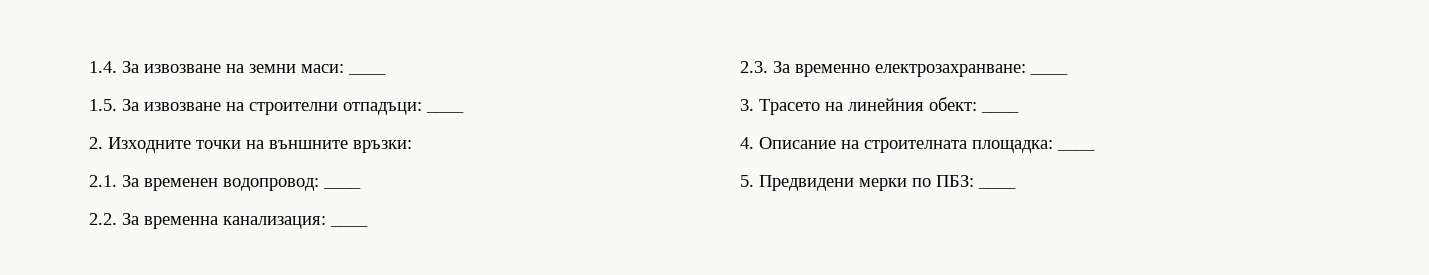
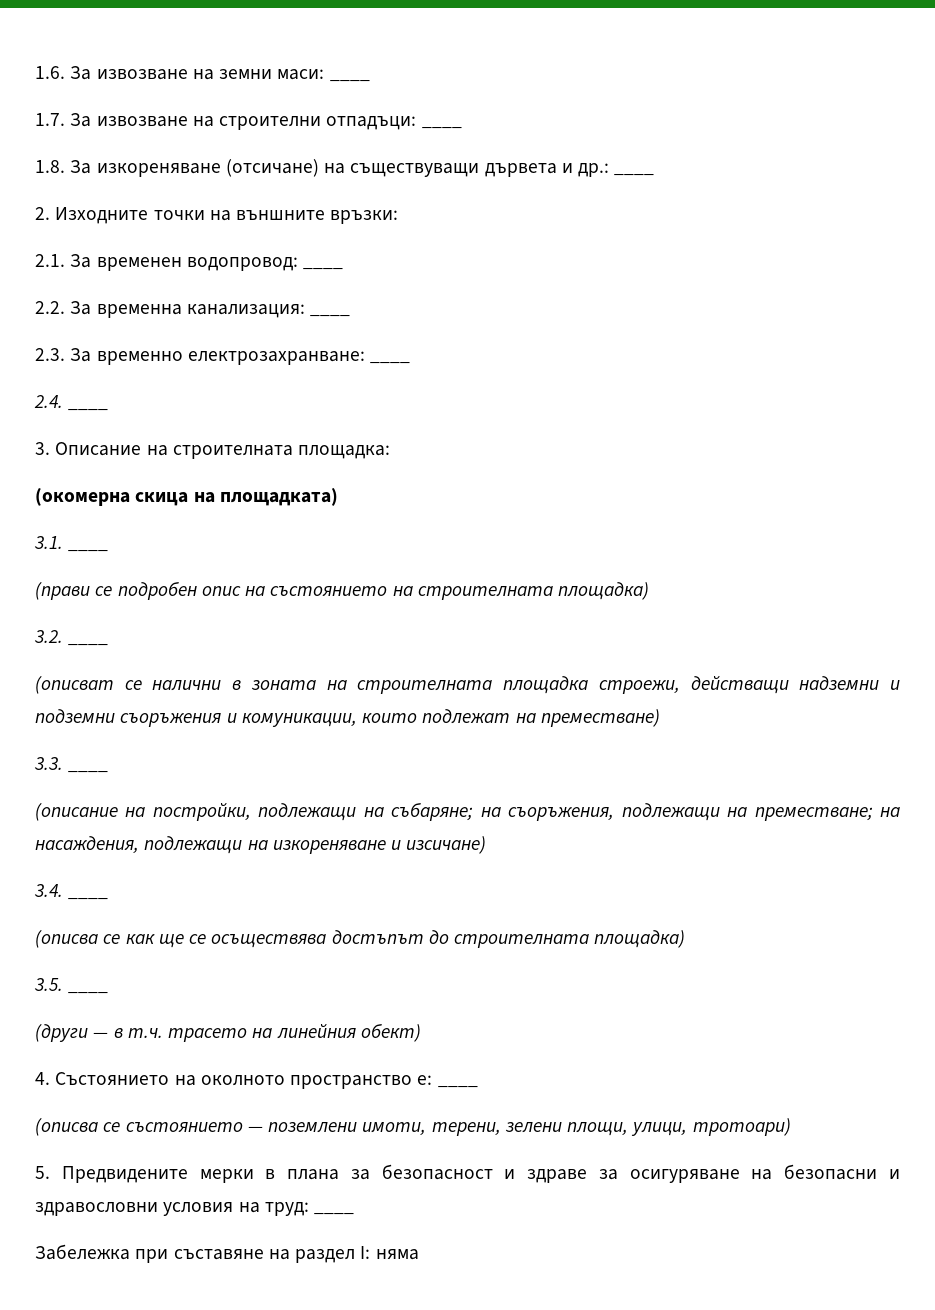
- 1.4. За извозване на земни маси: ____
+ 1.6. За извозване на земни маси: ____
- 1.5. За извозване на строителни отпадъци: ____
+ 1.7. За извозване на строителни отпадъци: ____
+ 1.8. За изкореняване (отсичане) на съществуващи дървета и др.: ____
- 3. Трасето на линейния обект: ____
- 4. Описание на строителната площадка: ____
- 5. Предвидени мерки по ПБЗ: ____
+ 2.4. ____
+ 3. Описание на строителната площадка:
+ (окомерна скица на площадката)
+ 3.1. ____
+ (прави се подробен опис на състоянието на строителната площадка)
+ 3.2. ____
+ (описват се налични в зоната на строителната площадка строежи, действащи надземни и подземни съоръжения и комуникации, които подлежат на преместване)
+ 3.3. ____
+ (описание на постройки, подлежащи на събаряне; на съоръжения, подлежащи на преместване; на насаждения, подлежащи на изкореняване и изсичане)
+ 3.4. ____
+ (описва се как ще се осъществява достъпът до строителната площадка)
+ 3.5. ____
+ (други — в т.ч. трасето на линейния обект)
+ 4. Състоянието на околното пространство е: ____
+ (описва се състоянието — поземлени имоти, терени, зелени площи, улици, тротоари)
+ 5. Предвидените мерки в плана за безопасност и здраве за осигуряване на безопасни и здравословни условия на труд: ____
+ Забележка при съставяне на раздел I: няма

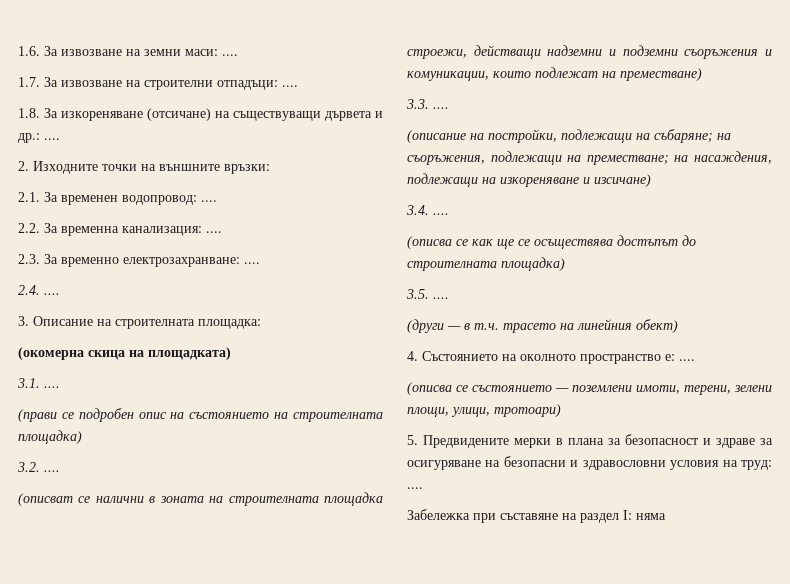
- 1.6. За извозване на земни маси: ____
+ 1.6. За извозване на земни маси: ....
- 1.7. За извозване на строителни отпадъци: ____
+ 1.7. За извозване на строителни отпадъци: ....
- 1.8. За изкореняване (отсичане) на съществуващи дървета и др.: ____
+ 1.8. За изкореняване (отсичане) на съществуващи дървета и др.: ....
- 2.1. За временен водопровод: ____
+ 2.1. За временен водопровод: ....
- 2.2. За временна канализация: ____
+ 2.2. За временна канализация: ....
- 2.3. За временно електрозахранване: ____
+ 2.3. За временно електрозахранване: ....
- 2.4. ____
+ 2.4. ....
- 3.1. ____
+ 3.1. ....
- 3.2. ____
+ 3.2. ....
- 3.3. ____
+ 3.3. ....
- 3.4. ____
+ 3.4. ....
- 3.5. ____
+ 3.5. ....
- 4. Състоянието на околното пространство е: ____
+ 4. Състоянието на околното пространство е: ....
- 5. Предвидените мерки в плана за безопасност и здраве за осигуряване на безопасни и здравословни условия на труд: ____
+ 5. Предвидените мерки в плана за безопасност и здраве за осигуряване на безопасни и здравословни условия на труд: ....

